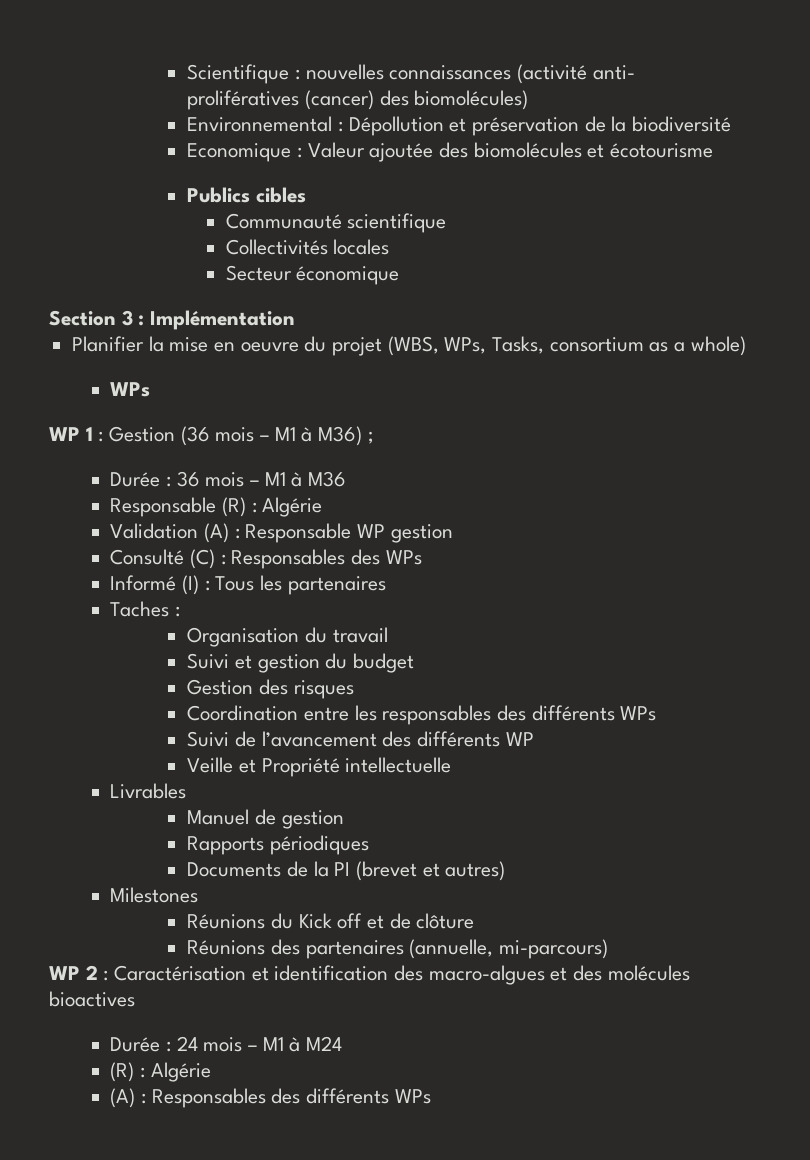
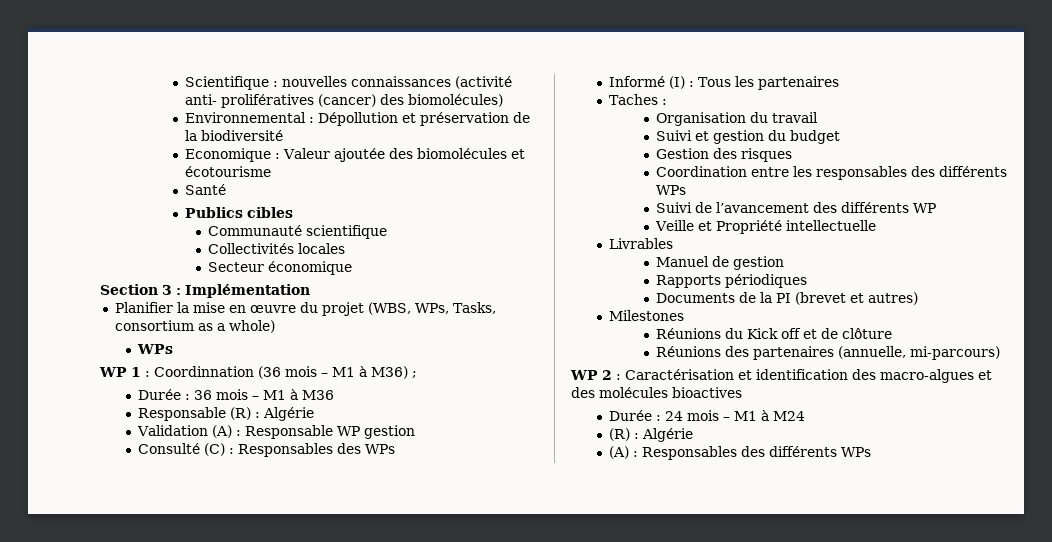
+ Santé
- Planifier la mise en oeuvre du projet (WBS, WPs, Tasks, consortium as a whole)
+ Planifier la mise en œuvre du projet (WBS, WPs, Tasks, consortium as a whole)
- WP 1 : Gestion (36 mois – M1 à M36) ;
+ WP 1 : Coordinnation (36 mois – M1 à M36) ;

